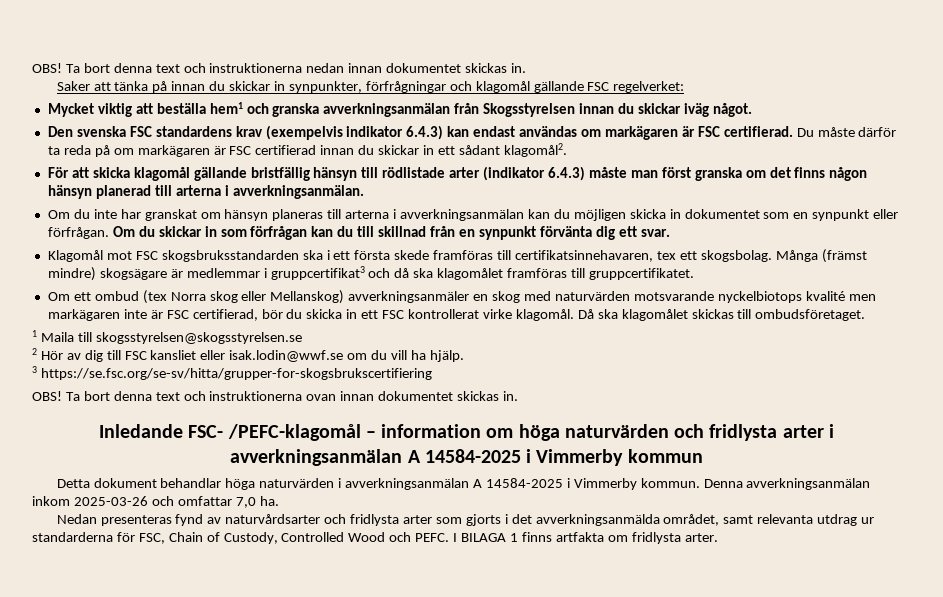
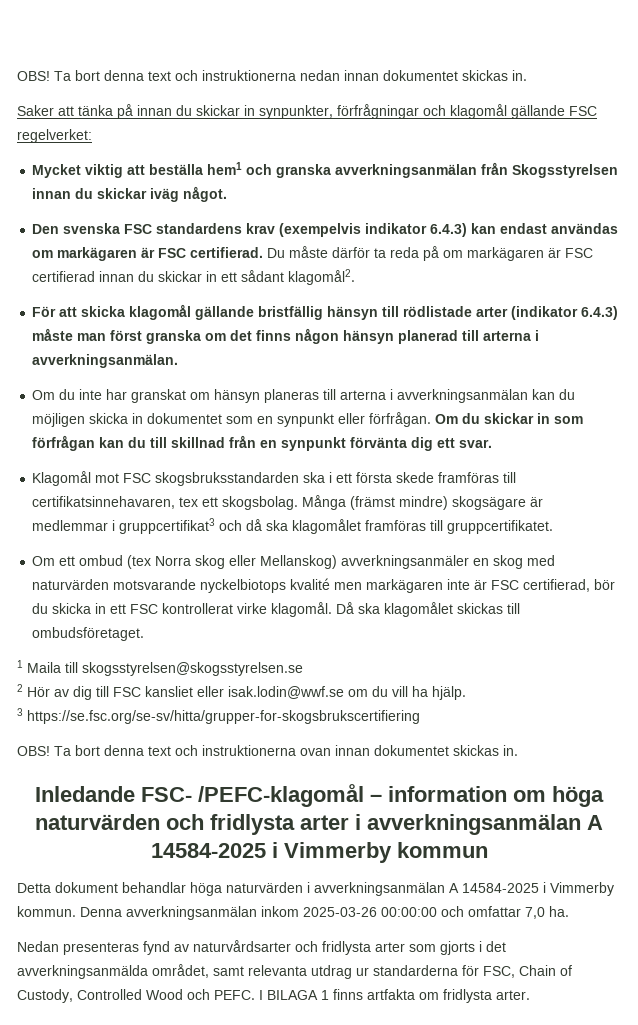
- Denna avverkningsanmälan inkom 2025-03-26 och omfattar 7,0 ha.
+ Denna avverkningsanmälan inkom 2025-03-26 00:00:00 och omfattar 7,0 ha.

